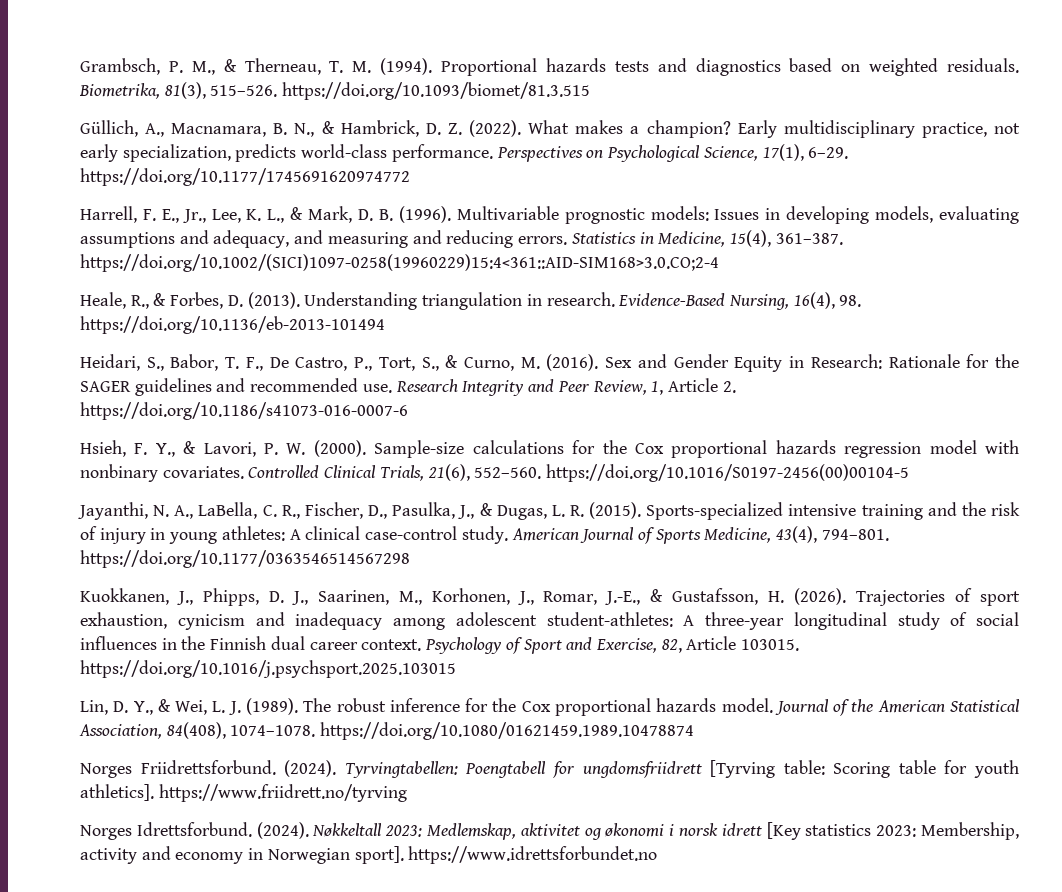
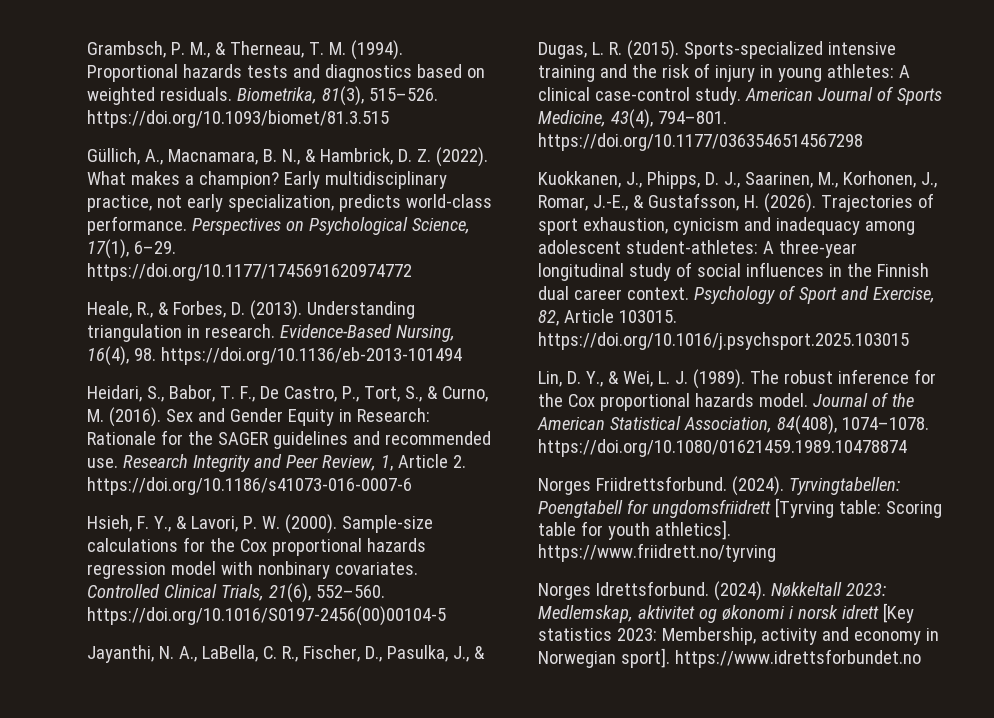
- Harrell, F. E., Jr., Lee, K. L., & Mark, D. B. (1996). Multivariable prognostic models: Issues in developing models, evaluating assumptions and adequacy, and measuring and reducing errors. Statistics in Medicine, 15(4), 361–387. https://doi.org/10.1002/(SICI)1097-0258(19960229)15:4<361::AID-SIM168>3.0.CO;2-4

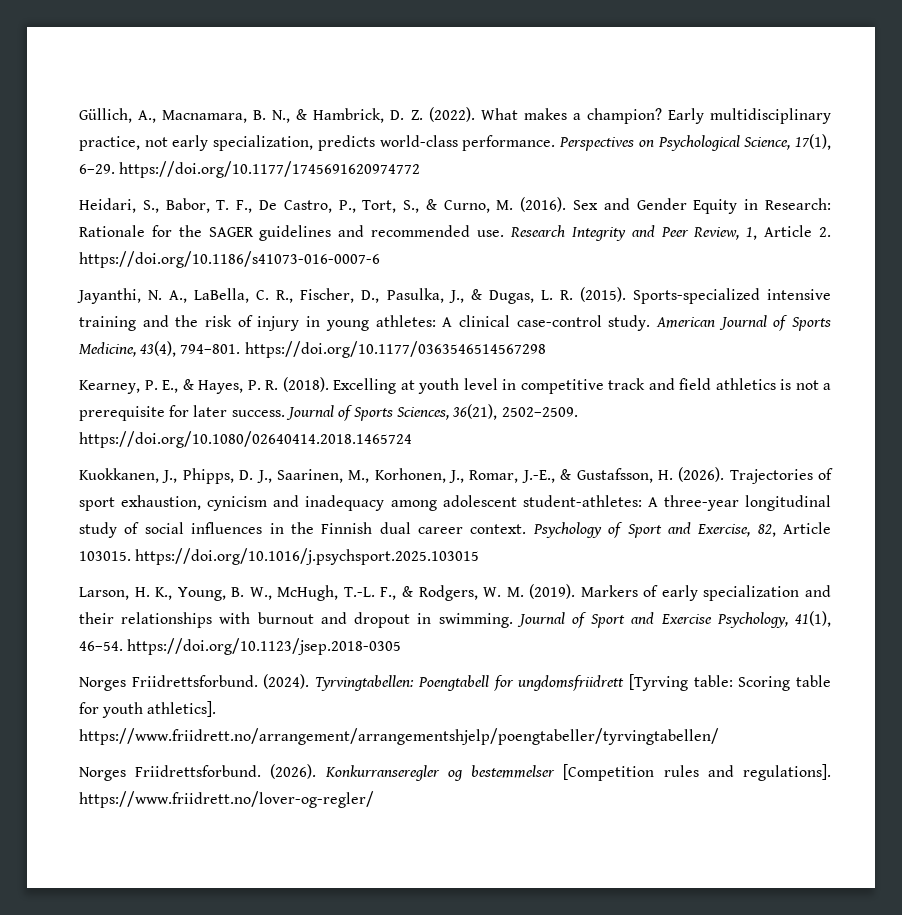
- Grambsch, P. M., & Therneau, T. M. (1994). Proportional hazards tests and diagnostics based on weighted residuals. Biometrika, 81(3), 515–526. https://doi.org/10.1093/biomet/81.3.515
- Heale, R., & Forbes, D. (2013). Understanding triangulation in research. Evidence-Based Nursing, 16(4), 98. https://doi.org/10.1136/eb-2013-101494
- Hsieh, F. Y., & Lavori, P. W. (2000). Sample-size calculations for the Cox proportional hazards regression model with nonbinary covariates. Controlled Clinical Trials, 21(6), 552–560. https://doi.org/10.1016/S0197-2456(00)00104-5
+ Kearney, P. E., & Hayes, P. R. (2018). Excelling at youth level in competitive track and field athletics is not a prerequisite for later success. Journal of Sports Sciences, 36(21), 2502–2509. https://doi.org/10.1080/02640414.2018.1465724
- Lin, D. Y., & Wei, L. J. (1989). The robust inference for the Cox proportional hazards model. Journal of the American Statistical Association, 84(408), 1074–1078. https://doi.org/10.1080/01621459.1989.10478874
+ Larson, H. K., Young, B. W., McHugh, T.-L. F., & Rodgers, W. M. (2019). Markers of early specialization and their relationships with burnout and dropout in swimming. Journal of Sport and Exercise Psychology, 41(1), 46–54. https://doi.org/10.1123/jsep.2018-0305
- Tyrvingtabellen: Poengtabell for ungdomsfriidrett [Tyrving table: Scoring table for youth athletics]. https://www.friidrett.no/tyrving
- Norges Idrettsforbund. (2024). Nøkkeltall 2023: Medlemskap, aktivitet og økonomi i norsk idrett [Key statistics 2023: Membership, activity and economy in Norwegian sport]. https://www.idrettsforbundet.no
+ Tyrvingtabellen: Poengtabell for ungdomsfriidrett [Tyrving table: Scoring table for youth athletics]. https://www.friidrett.no/arrangement/arrangementshjelp/poengtabeller/tyrvingtabellen/
+ Norges Friidrettsforbund. (2026). Konkurranseregler og bestemmelser [Competition rules and regulations]. https://www.friidrett.no/lover-og-regler/

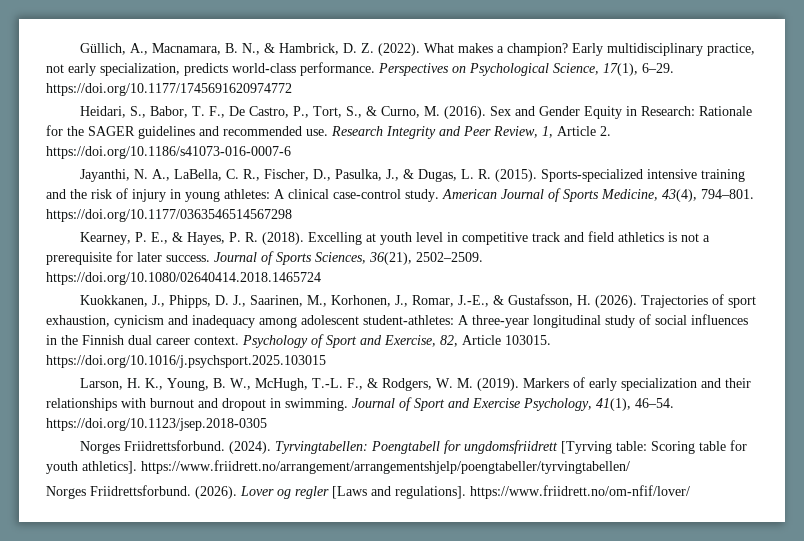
- Konkurranseregler og bestemmelser [Competition rules and regulations]. https://www.friidrett.no/lover-og-regler/
+ Lover og regler [Laws and regulations]. https://www.friidrett.no/om-nfif/lover/

